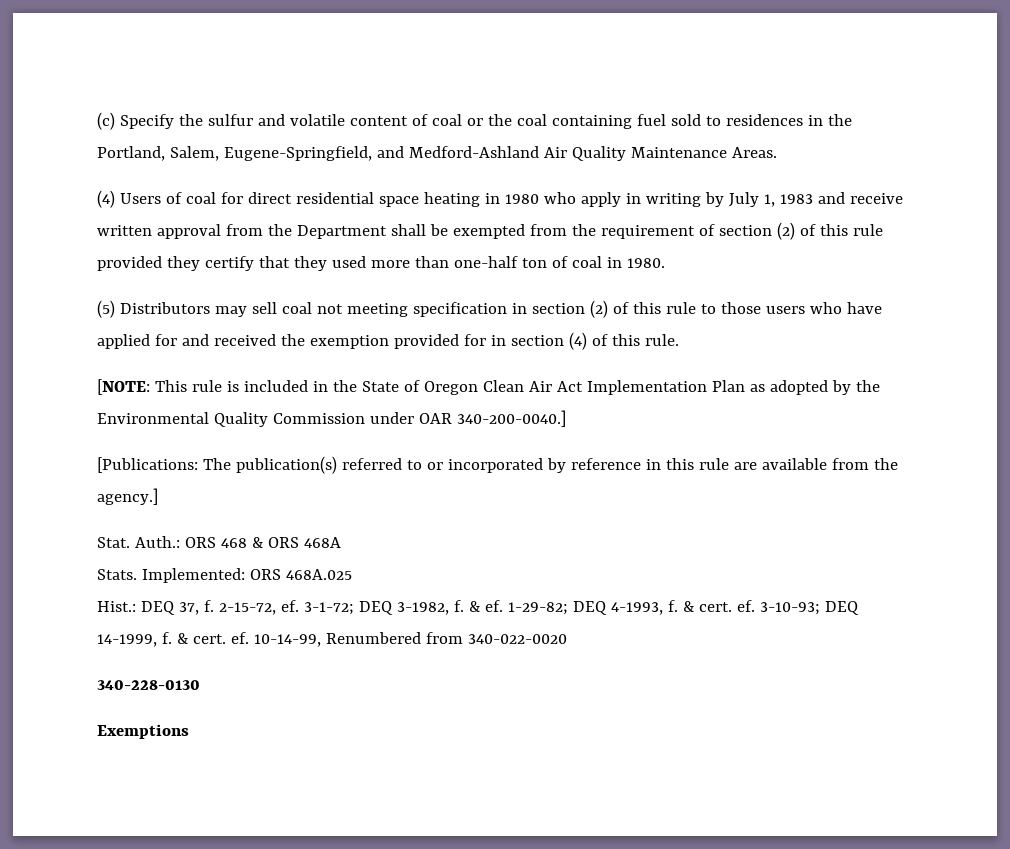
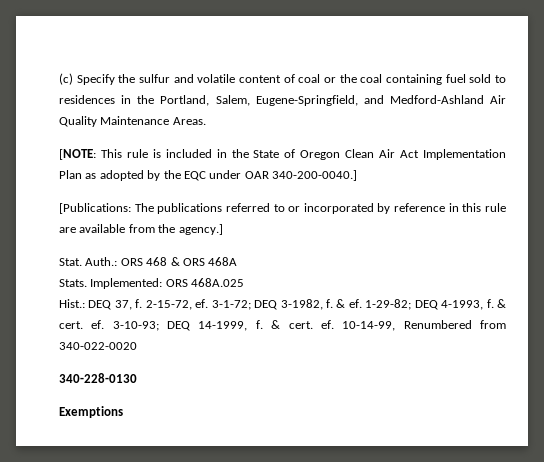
- (4) Users of coal for direct residential space heating in 1980 who apply in writing by July 1, 1983 and receive written approval from the Department shall be exempted from the requirement of section (2) of this rule provided they certify that they used more than one-half ton of coal in 1980.
- (5) Distributors may sell coal not meeting specification in section (2) of this rule to those users who have applied for and received the exemption provided for in section (4) of this rule.
- [NOTE: This rule is included in the State of Oregon Clean Air Act Implementation Plan as adopted by the Environmental Quality Commission under OAR 340-200-0040.]
+ [NOTE: This rule is included in the State of Oregon Clean Air Act Implementation Plan as adopted by the EQC under OAR 340-200-0040.]
- [Publications: The publication(s) referred to or incorporated by reference in this rule are available from the agency.]
+ [Publications: The publications referred to or incorporated by reference in this rule are available from the agency.]

